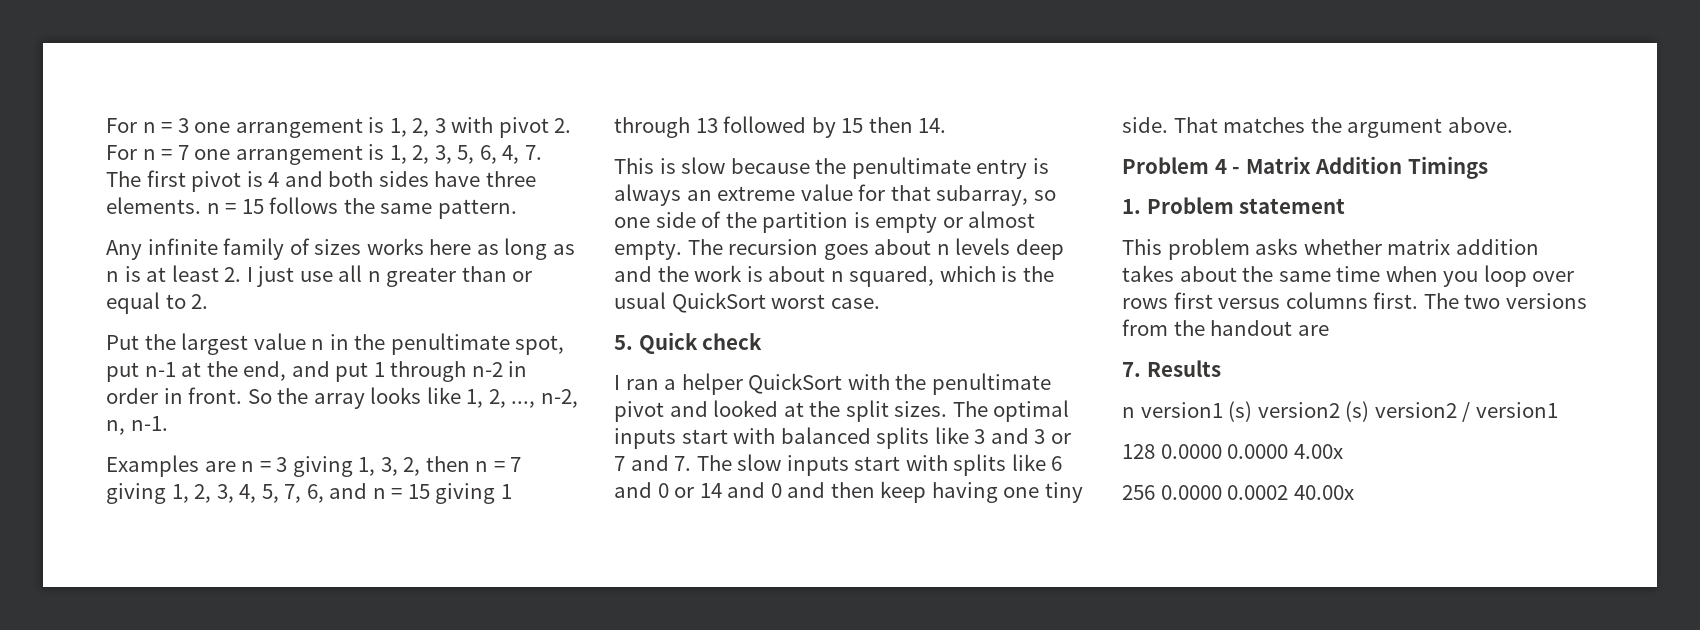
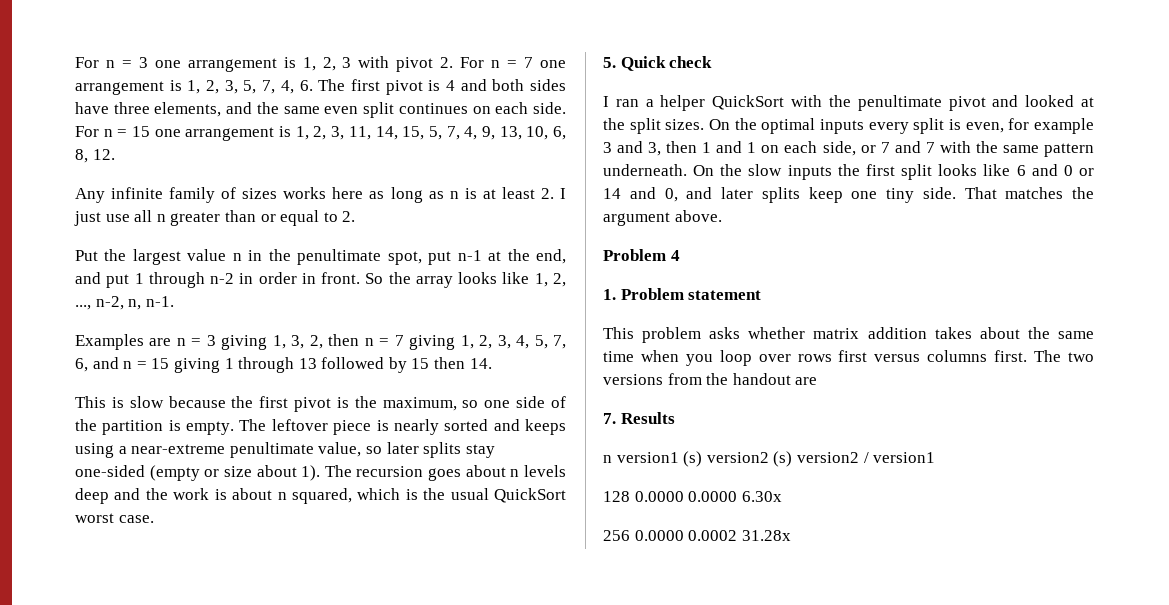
- For n = 3 one arrangement is 1, 2, 3 with pivot 2. For n = 7 one arrangement is 1, 2, 3, 5, 6, 4, 7. The first pivot is 4 and both sides have three elements. n = 15 follows the same pattern.
+ For n = 3 one arrangement is 1, 2, 3 with pivot 2. For n = 7 one arrangement is 1, 2, 3, 5, 7, 4, 6. The first pivot is 4 and both sides have three elements, and the same even split continues on each side. For n = 15 one arrangement is 1, 2, 3, 11, 14, 15, 5, 7, 4, 9, 13, 10, 6, 8, 12.
- This is slow because the penultimate entry is always an extreme value for that subarray, so one side of the partition is empty or almost empty.
+ This is slow because the first pivot is the maximum, so one side of the partition is empty. The leftover piece is nearly sorted and keeps using a near-extreme penultimate value, so later splits stay one-sided (empty or size about 1).
- The optimal inputs start with balanced splits like 3 and 3 or 7 and 7. The slow inputs start with splits like 6 and 0 or 14 and 0 and then keep having one tiny side.
+ On the optimal inputs every split is even, for example 3 and 3, then 1 and 1 on each side, or 7 and 7 with the same pattern underneath. On the slow inputs the first split looks like 6 and 0 or 14 and 0, and later splits keep one tiny side.
- Problem 4 - Matrix Addition Timings
+ Problem 4
- 128 0.0000 0.0000 4.00x
+ 128 0.0000 0.0000 6.30x
- 256 0.0000 0.0002 40.00x
+ 256 0.0000 0.0002 31.28x

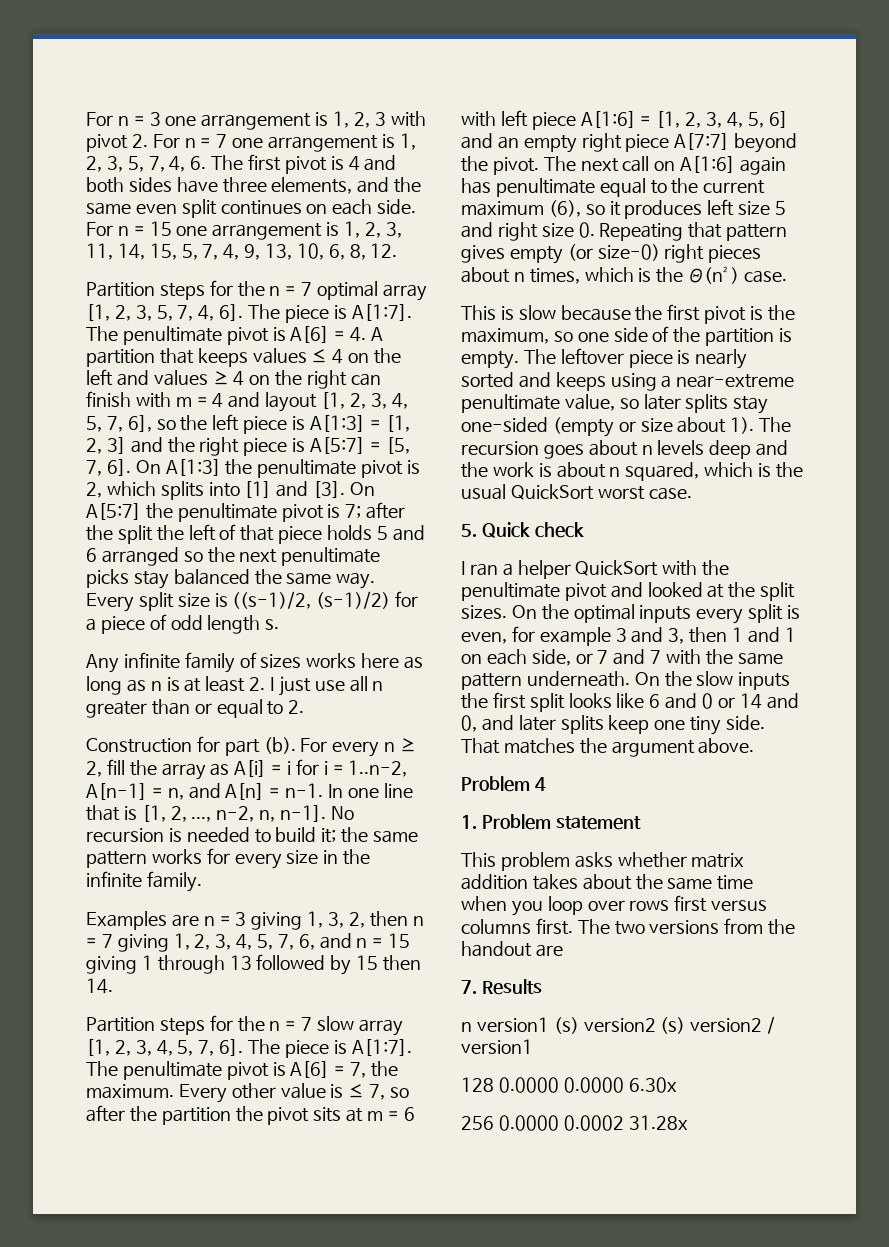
+ Partition steps for the n = 7 optimal array [1, 2, 3, 5, 7, 4, 6]. The piece is A[1:7]. The penultimate pivot is A[6] = 4. A partition that keeps values ≤ 4 on the left and values ≥ 4 on the right can finish with m = 4 and layout [1, 2, 3, 4, 5, 7, 6], so the left piece is A[1:3] = [1, 2, 3] and the right piece is A[5:7] = [5, 7, 6]. On A[1:3] the penultimate pivot is 2, which splits into [1] and [3]. On A[5:7] the penultimate pivot is 7; after the split the left of that piece holds 5 and 6 arranged so the next penultimate picks stay balanced the same way. Every split size is ((s-1)/2, (s-1)/2) for a piece of odd length s.
- Put the largest value n in the penultimate spot, put n-1 at the end, and put 1 through n-2 in order in front. So the array looks like 1, 2, ..., n-2, n, n-1.
+ Construction for part (b). For every n ≥ 2, fill the array as A[i] = i for i = 1..n-2, A[n-1] = n, and A[n] = n-1. In one line that is [1, 2, ..., n-2, n, n-1]. No recursion is needed to build it; the same pattern works for every size in the infinite family.
+ Partition steps for the n = 7 slow array [1, 2, 3, 4, 5, 7, 6]. The piece is A[1:7]. The penultimate pivot is A[6] = 7, the maximum. Every other value is ≤ 7, so after the partition the pivot sits at m = 6 with left piece A[1:6] = [1, 2, 3, 4, 5, 6] and an empty right piece A[7:7] beyond the pivot. The next call on A[1:6] again has penultimate equal to the current maximum (6), so it produces left size 5 and right size 0. Repeating that pattern gives empty (or size-0) right pieces about n times, which is the Θ(n²) case.

